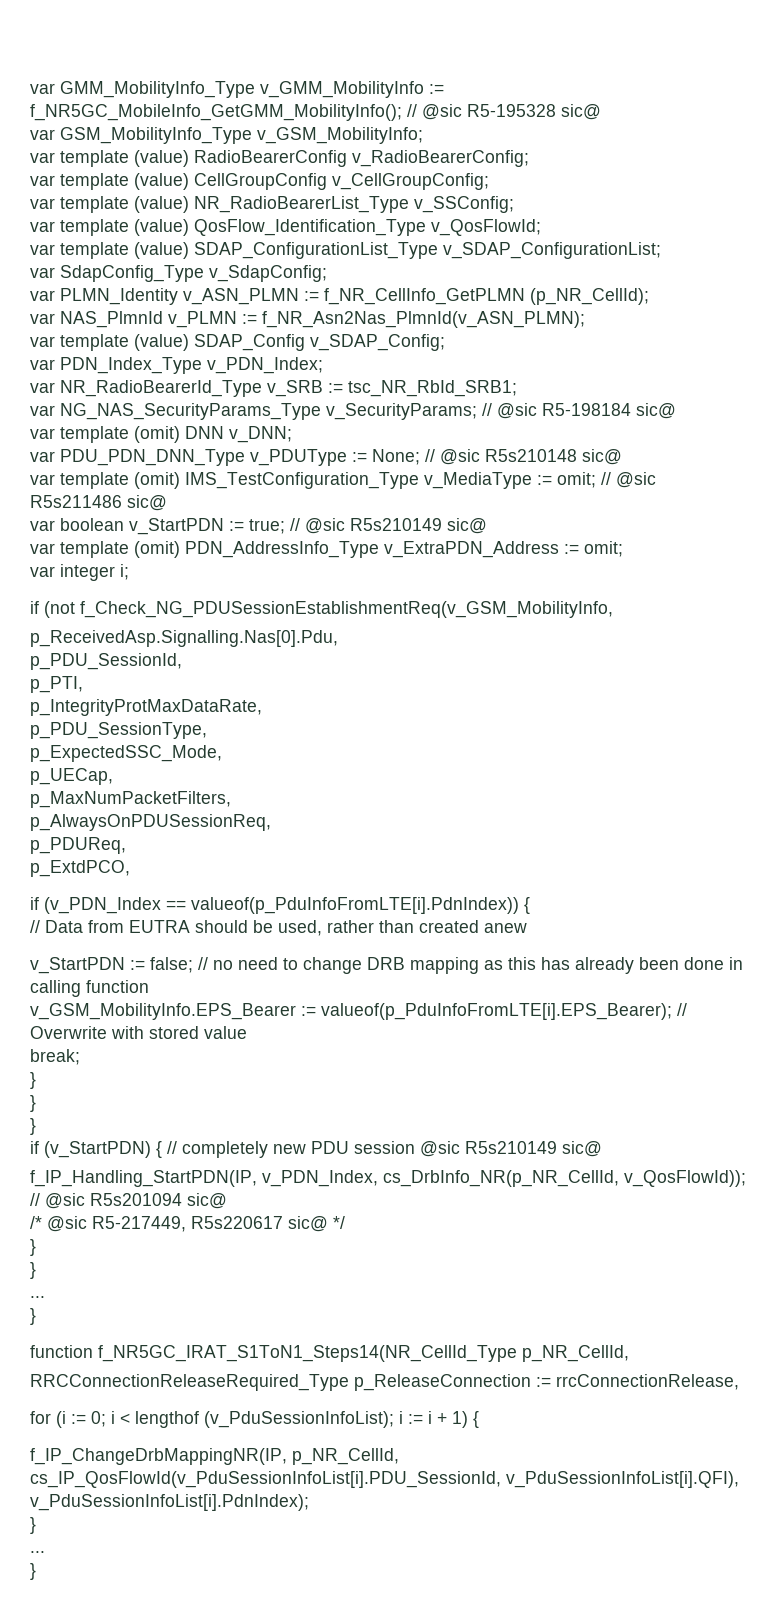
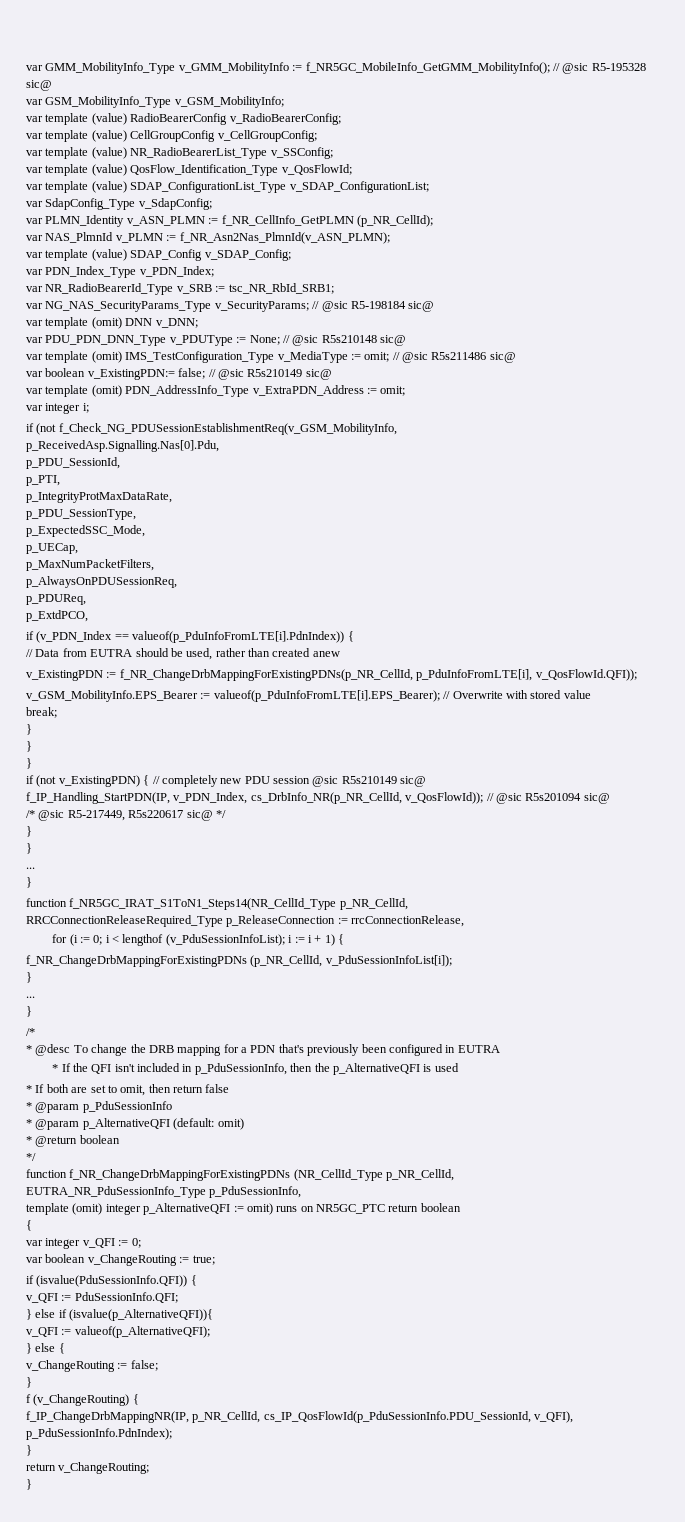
- var boolean v_StartPDN := true; // @sic R5s210149 sic@
+ var boolean v_ExistingPDN:= false; // @sic R5s210149 sic@
- v_StartPDN := false; // no need to change DRB mapping as this has already been done in calling function
+ v_ExistingPDN := f_NR_ChangeDrbMappingForExistingPDNs(p_NR_CellId, p_PduInfoFromLTE[i], v_QosFlowId.QFI));
- if (v_StartPDN) { // completely new PDU session @sic R5s210149 sic@
+ if (not v_ExistingPDN) { // completely new PDU session @sic R5s210149 sic@
- f_IP_ChangeDrbMappingNR(IP, p_NR_CellId, cs_IP_QosFlowId(v_PduSessionInfoList[i].PDU_SessionId, v_PduSessionInfoList[i].QFI), v_PduSessionInfoList[i].PdnIndex);
+ f_NR_ChangeDrbMappingForExistingPDNs (p_NR_CellId, v_PduSessionInfoList[i]);
  }
  ...
+ }
+ /*
+ * @desc To change the DRB mapping for a PDN that's previously been configured in EUTRA
+ * If the QFI isn't included in p_PduSessionInfo, then the p_AlternativeQFI is used
+ * If both are set to omit, then return false
+ * @param p_PduSessionInfo
+ * @param p_AlternativeQFI (default: omit)
+ * @return boolean
+ */
+ function f_NR_ChangeDrbMappingForExistingPDNs (NR_CellId_Type p_NR_CellId,
+ EUTRA_NR_PduSessionInfo_Type p_PduSessionInfo,
+ template (omit) integer p_AlternativeQFI := omit) runs on NR5GC_PTC return boolean
+ {
+ var integer v_QFI := 0;
+ var boolean v_ChangeRouting := true;
+ if (isvalue(PduSessionInfo.QFI)) {
+ v_QFI := PduSessionInfo.QFI;
+ } else if (isvalue(p_AlternativeQFI)){
+ v_QFI := valueof(p_AlternativeQFI);
+ } else {
+ v_ChangeRouting := false;
+ }
+ f (v_ChangeRouting) {
+ f_IP_ChangeDrbMappingNR(IP, p_NR_CellId, cs_IP_QosFlowId(p_PduSessionInfo.PDU_SessionId, v_QFI), p_PduSessionInfo.PdnIndex);
+ }
+ return v_ChangeRouting;

